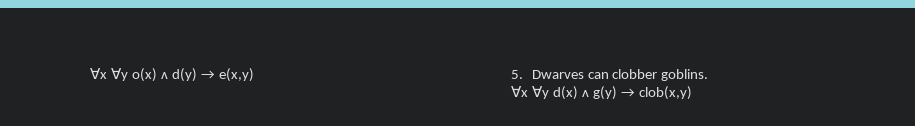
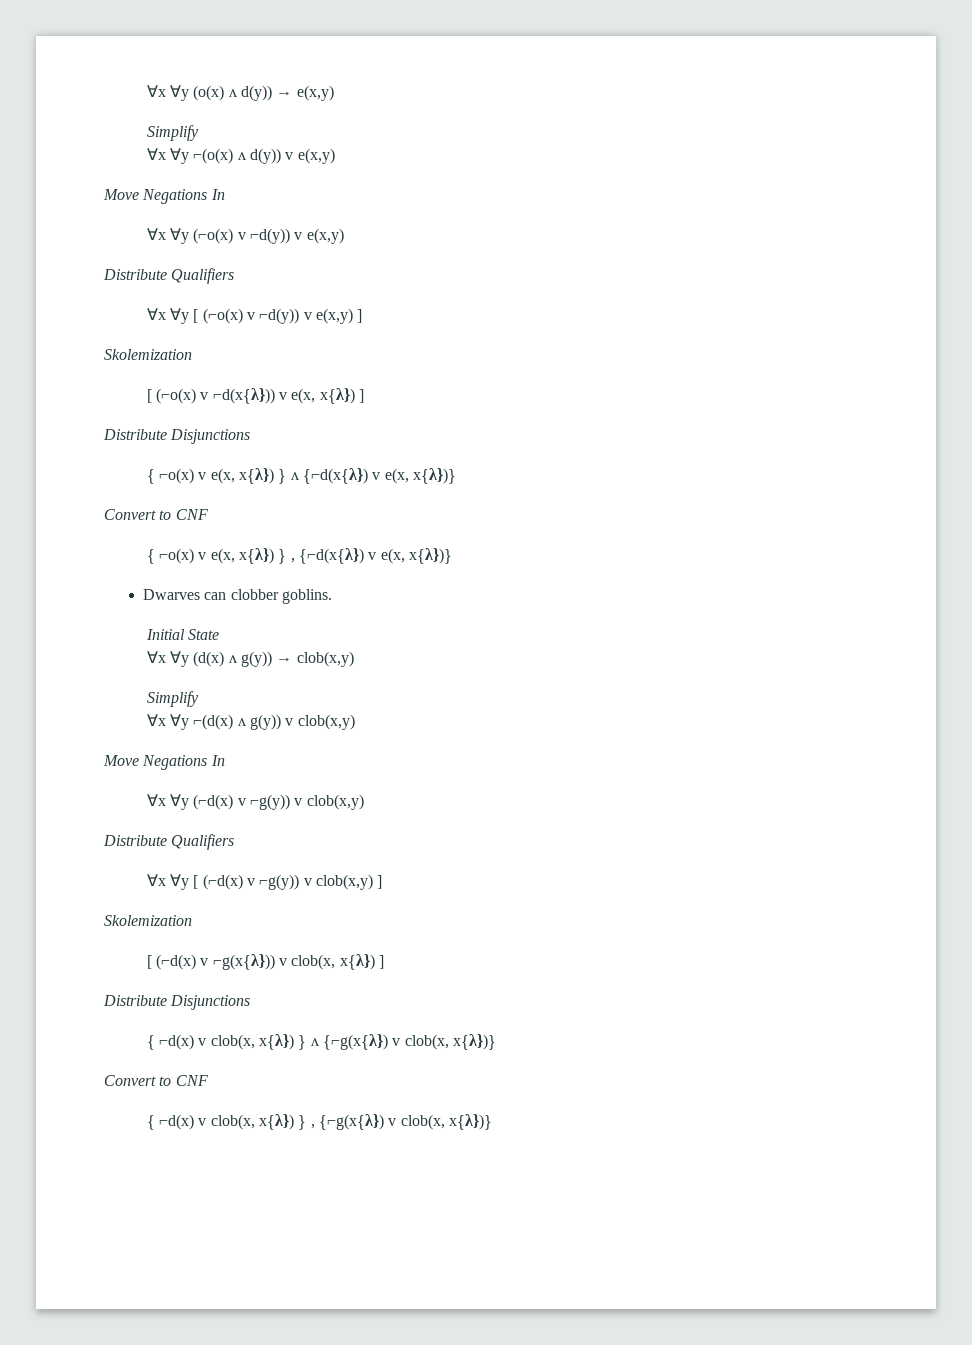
- ∀x ∀y o(x) ʌ d(y) → e(x,y)
- 5. Dwarves can clobber goblins.
+ ∀x ∀y (o(x) ʌ d(y)) → e(x,y)
+ Simplify
+ ∀x ∀y ⌐(o(x) ʌ d(y)) v e(x,y)
+ Move Negations In
+ ∀x ∀y (⌐o(x) v ⌐d(y)) v e(x,y)
+ Distribute Qualifiers
+ ∀x ∀y [ (⌐o(x) v ⌐d(y)) v e(x,y) ]
+ Skolemization
+ [ (⌐o(x) v ⌐d(x{λ})) v e(x, x{λ}) ]
+ Distribute Disjunctions
+ { ⌐o(x) v e(x, x{λ}) } ʌ {⌐d(x{λ}) v e(x, x{λ})}
+ Convert to CNF
+ { ⌐o(x) v e(x, x{λ}) } , {⌐d(x{λ}) v e(x, x{λ})}
+ Dwarves can clobber goblins.
- ∀x ∀y d(x) ʌ g(y) → clob(x,y)
+ Initial State
+ ∀x ∀y (d(x) ʌ g(y)) → clob(x,y)
+ Simplify
+ ∀x ∀y ⌐(d(x) ʌ g(y)) v clob(x,y)
+ Move Negations In
+ ∀x ∀y (⌐d(x) v ⌐g(y)) v clob(x,y)
+ Distribute Qualifiers
+ ∀x ∀y [ (⌐d(x) v ⌐g(y)) v clob(x,y) ]
+ Skolemization
+ [ (⌐d(x) v ⌐g(x{λ})) v clob(x, x{λ}) ]
+ Distribute Disjunctions
+ { ⌐d(x) v clob(x, x{λ}) } ʌ {⌐g(x{λ}) v clob(x, x{λ})}
+ Convert to CNF
+ { ⌐d(x) v clob(x, x{λ}) } , {⌐g(x{λ}) v clob(x, x{λ})}

